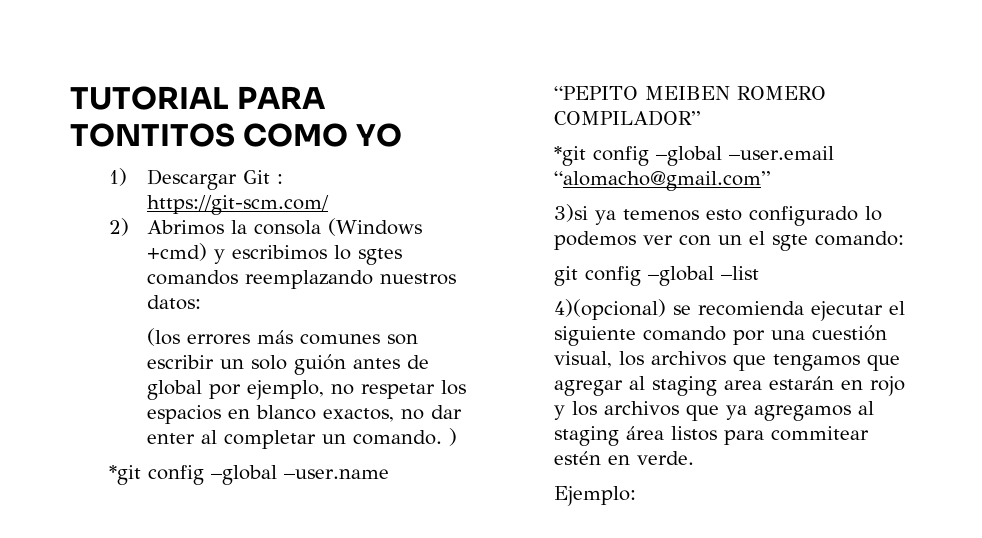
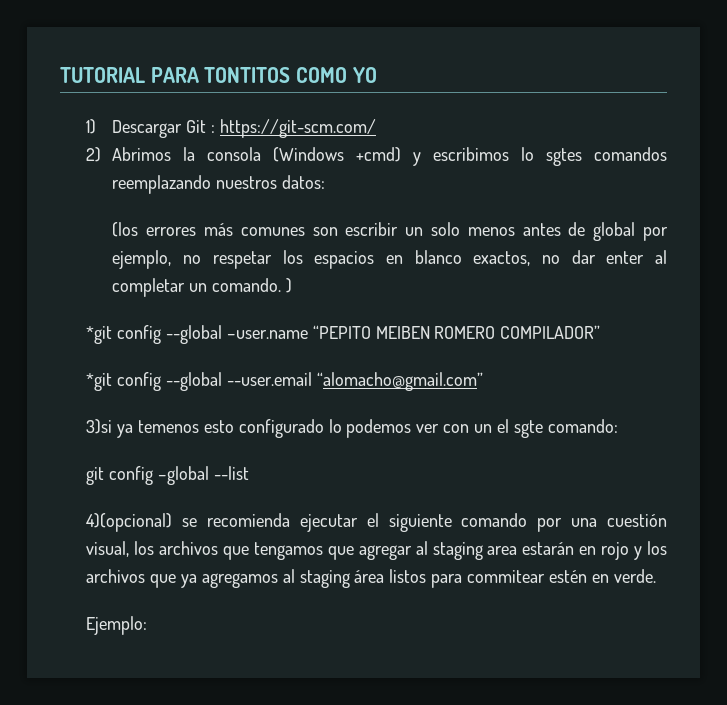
- (los errores más comunes son escribir un solo guión antes de global por ejemplo, no respetar los espacios en blanco exactos, no dar enter al completar un comando. )
+ (los errores más comunes son escribir un solo menos antes de global por ejemplo, no respetar los espacios en blanco exactos, no dar enter al completar un comando. )
- *git config –global –user.name “PEPITO MEIBEN ROMERO COMPILADOR”
+ *git config --global –user.name “PEPITO MEIBEN ROMERO COMPILADOR”
- *git config –global –user.email “alomacho@gmail.com”
+ *git config --global --user.email “alomacho@gmail.com”
- git config –global –list
+ git config –global --list

